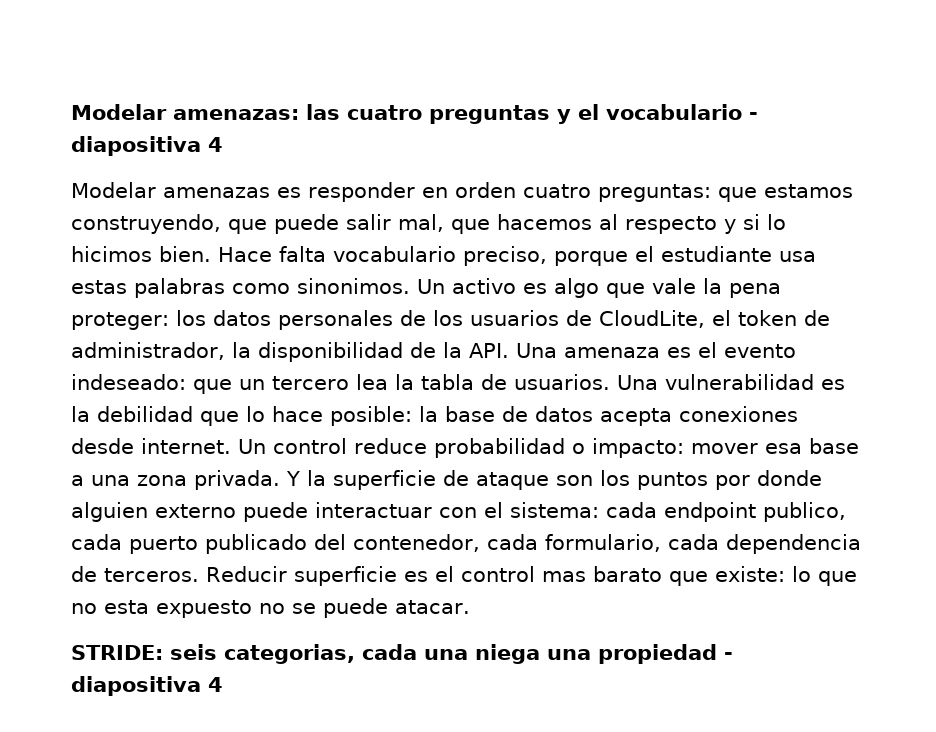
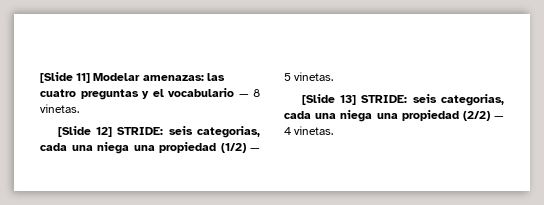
- Modelar amenazas: las cuatro preguntas y el vocabulario - diapositiva 4
- Modelar amenazas es responder en orden cuatro preguntas: que estamos construyendo, que puede salir mal, que hacemos al respecto y si lo hicimos bien. Hace falta vocabulario preciso, porque el estudiante usa estas palabras como sinonimos. Un activo es algo que vale la pena proteger: los datos personales de los usuarios de CloudLite, el token de administrador, la disponibilidad de la API. Una amenaza es el evento indeseado: que un tercero lea la tabla de usuarios. Una vulnerabilidad es la debilidad que lo hace posible: la base de datos acepta conexiones desde internet. Un control reduce probabilidad o impacto: mover esa base a una zona privada. Y la superficie de ataque son los puntos por donde alguien externo puede interactuar con el sistema: cada endpoint publico, cada puerto publicado del contenedor, cada formulario, cada dependencia de terceros. Reducir superficie es el control mas barato que existe: lo que no esta expuesto no se puede atacar.
- STRIDE: seis categorias, cada una niega una propiedad - diapositiva 4
+ [Slide 11] Modelar amenazas: las cuatro preguntas y el vocabulario — 8 vinetas.
+ [Slide 12] STRIDE: seis categorias, cada una niega una propiedad (1/2) — 5 vinetas.
+ [Slide 13] STRIDE: seis categorias, cada una niega una propiedad (2/2) — 4 vinetas.

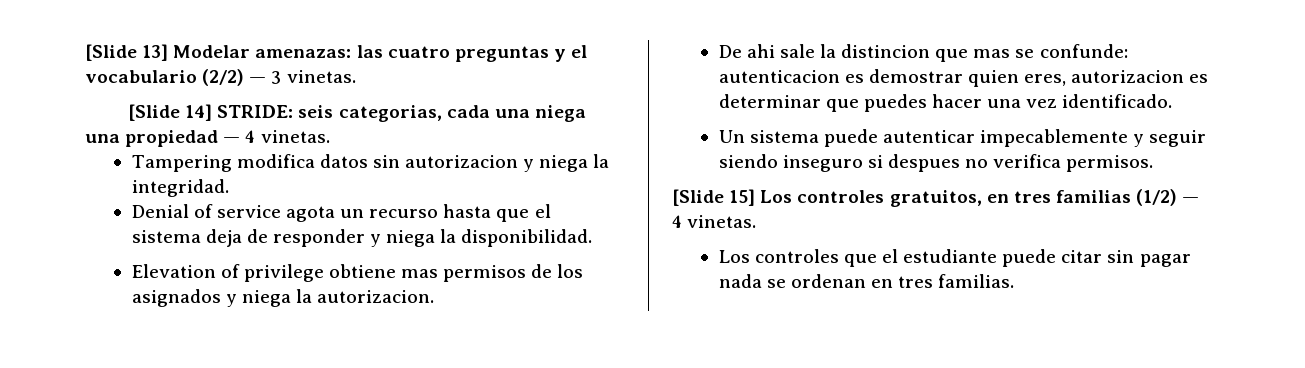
- [Slide 11] Modelar amenazas: las cuatro preguntas y el vocabulario — 8 vinetas.
- [Slide 12] STRIDE: seis categorias, cada una niega una propiedad (1/2) — 5 vinetas.
- [Slide 13] STRIDE: seis categorias, cada una niega una propiedad (2/2) — 4 vinetas.
+ [Slide 13] Modelar amenazas: las cuatro preguntas y el vocabulario (2/2) — 3 vinetas.
+ [Slide 14] STRIDE: seis categorias, cada una niega una propiedad — 4 vinetas.
+ Tampering modifica datos sin autorizacion y niega la integridad.
+ Denial of service agota un recurso hasta que el sistema deja de responder y niega la disponibilidad.
+ Elevation of privilege obtiene mas permisos de los asignados y niega la autorizacion.
+ De ahi sale la distincion que mas se confunde: autenticacion es demostrar quien eres, autorizacion es determinar que puedes hacer una vez identificado.
+ Un sistema puede autenticar impecablemente y seguir siendo inseguro si despues no verifica permisos.
+ [Slide 15] Los controles gratuitos, en tres familias (1/2) — 4 vinetas.
+ Los controles que el estudiante puede citar sin pagar nada se ordenan en tres familias.

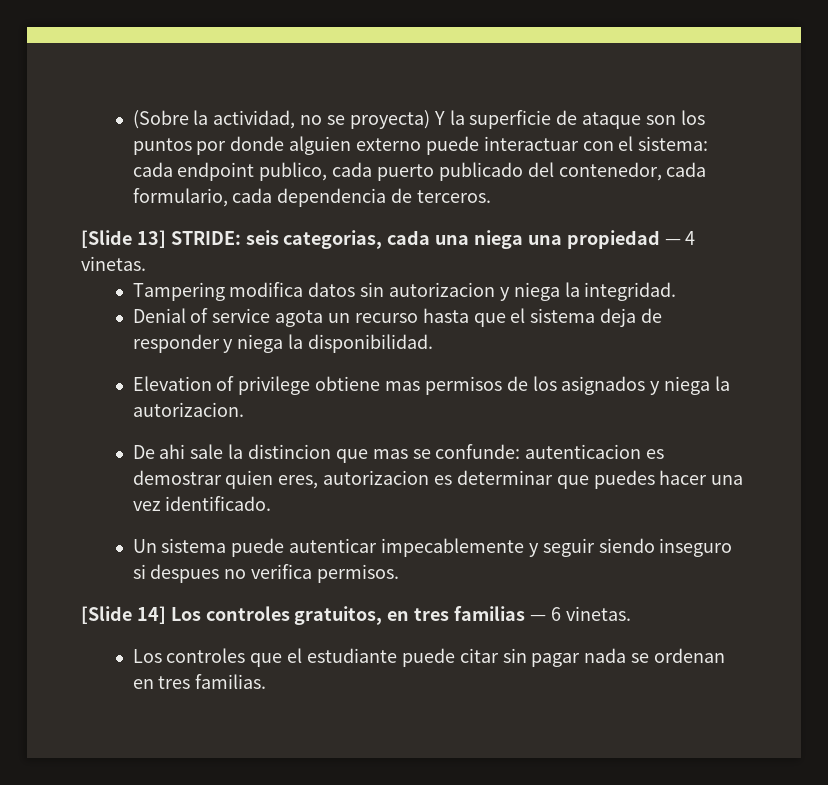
- [Slide 13] Modelar amenazas: las cuatro preguntas y el vocabulario (2/2) — 3 vinetas.
- [Slide 14] STRIDE: seis categorias, cada una niega una propiedad — 4 vinetas.
+ (Sobre la actividad, no se proyecta) Y la superficie de ataque son los puntos por donde alguien externo puede interactuar con el sistema: cada endpoint publico, cada puerto publicado del contenedor, cada formulario, cada dependencia de terceros.
+ [Slide 13] STRIDE: seis categorias, cada una niega una propiedad — 4 vinetas.
- [Slide 15] Los controles gratuitos, en tres familias (1/2) — 4 vinetas.
+ [Slide 14] Los controles gratuitos, en tres familias — 6 vinetas.

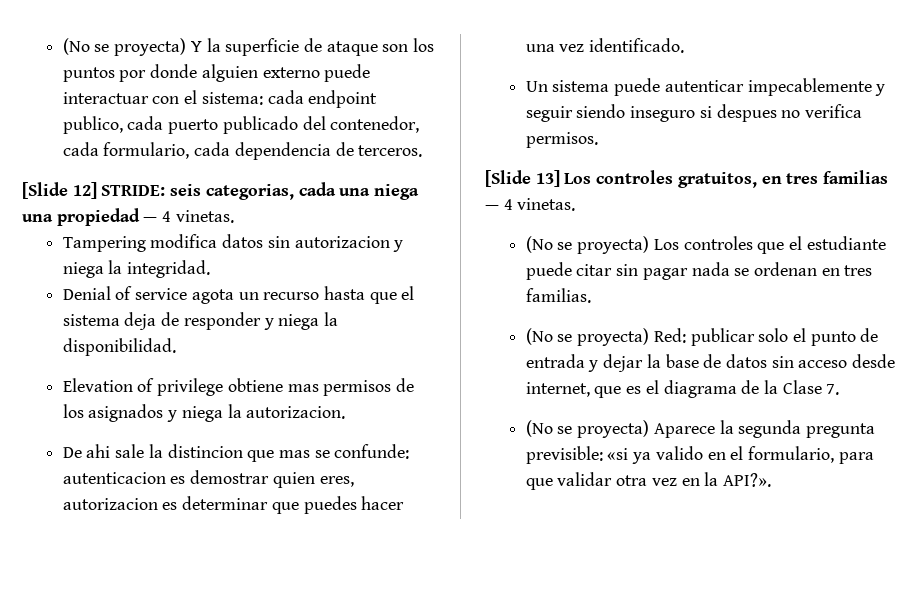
- (Sobre la actividad, no se proyecta) Y la superficie de ataque son los puntos por donde alguien externo puede interactuar con el sistema: cada endpoint publico, cada puerto publicado del contenedor, cada formulario, cada dependencia de terceros.
+ (No se proyecta) Y la superficie de ataque son los puntos por donde alguien externo puede interactuar con el sistema: cada endpoint publico, cada puerto publicado del contenedor, cada formulario, cada dependencia de terceros.
- [Slide 13] STRIDE: seis categorias, cada una niega una propiedad — 4 vinetas.
+ [Slide 12] STRIDE: seis categorias, cada una niega una propiedad — 4 vinetas.
- [Slide 14] Los controles gratuitos, en tres familias — 6 vinetas.
- Los controles que el estudiante puede citar sin pagar nada se ordenan en tres familias.
+ [Slide 13] Los controles gratuitos, en tres familias — 4 vinetas.
+ (No se proyecta) Los controles que el estudiante puede citar sin pagar nada se ordenan en tres familias.
+ (No se proyecta) Red: publicar solo el punto de entrada y dejar la base de datos sin acceso desde internet, que es el diagrama de la Clase 7.
+ (No se proyecta) Aparece la segunda pregunta previsible: «si ya valido en el formulario, para que validar otra vez en la API?».

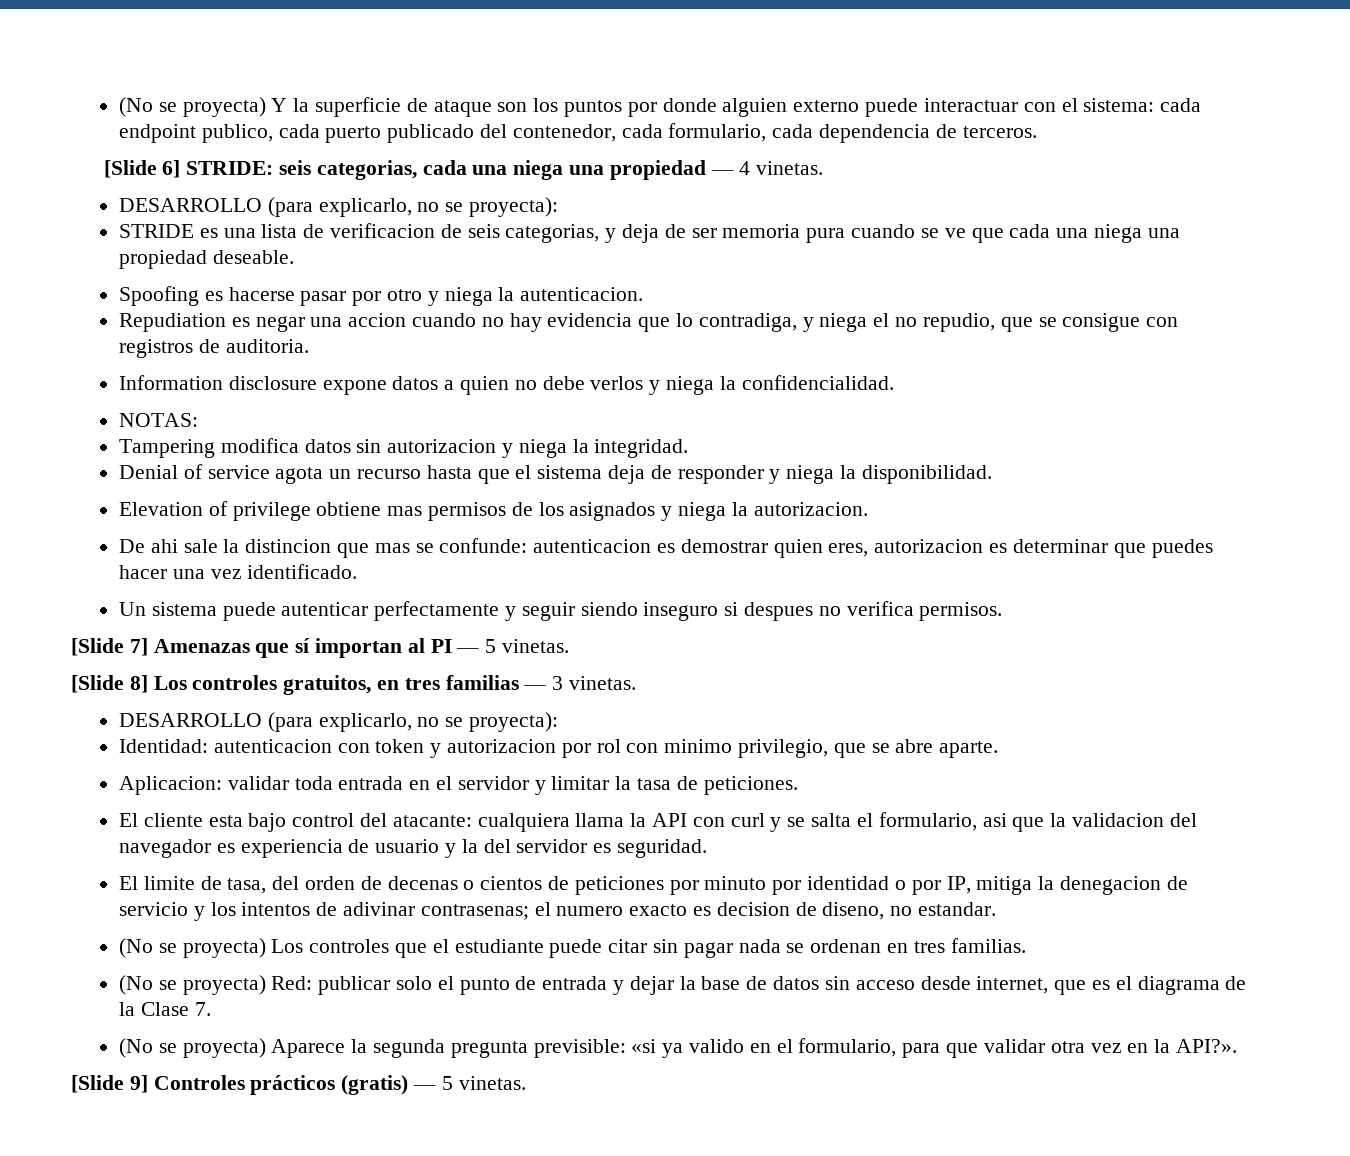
- [Slide 12] STRIDE: seis categorias, cada una niega una propiedad — 4 vinetas.
+ [Slide 6] STRIDE: seis categorias, cada una niega una propiedad — 4 vinetas.
+ DESARROLLO (para explicarlo, no se proyecta):
+ STRIDE es una lista de verificacion de seis categorias, y deja de ser memoria pura cuando se ve que cada una niega una propiedad deseable.
+ Spoofing es hacerse pasar por otro y niega la autenticacion.
+ Repudiation es negar una accion cuando no hay evidencia que lo contradiga, y niega el no repudio, que se consigue con registros de auditoria.
+ Information disclosure expone datos a quien no debe verlos y niega la confidencialidad.
+ NOTAS:
- Un sistema puede autenticar impecablemente y seguir siendo inseguro si despues no verifica permisos.
+ Un sistema puede autenticar perfectamente y seguir siendo inseguro si despues no verifica permisos.
- [Slide 13] Los controles gratuitos, en tres familias — 4 vinetas.
+ [Slide 7] Amenazas que sí importan al PI — 5 vinetas.
+ [Slide 8] Los controles gratuitos, en tres familias — 3 vinetas.
+ DESARROLLO (para explicarlo, no se proyecta):
+ Identidad: autenticacion con token y autorizacion por rol con minimo privilegio, que se abre aparte.
+ Aplicacion: validar toda entrada en el servidor y limitar la tasa de peticiones.
+ El cliente esta bajo control del atacante: cualquiera llama la API con curl y se salta el formulario, asi que la validacion del navegador es experiencia de usuario y la del servidor es seguridad.
+ El limite de tasa, del orden de decenas o cientos de peticiones por minuto por identidad o por IP, mitiga la denegacion de servicio y los intentos de adivinar contrasenas; el numero exacto es decision de diseno, no estandar.
+ [Slide 9] Controles prácticos (gratis) — 5 vinetas.

